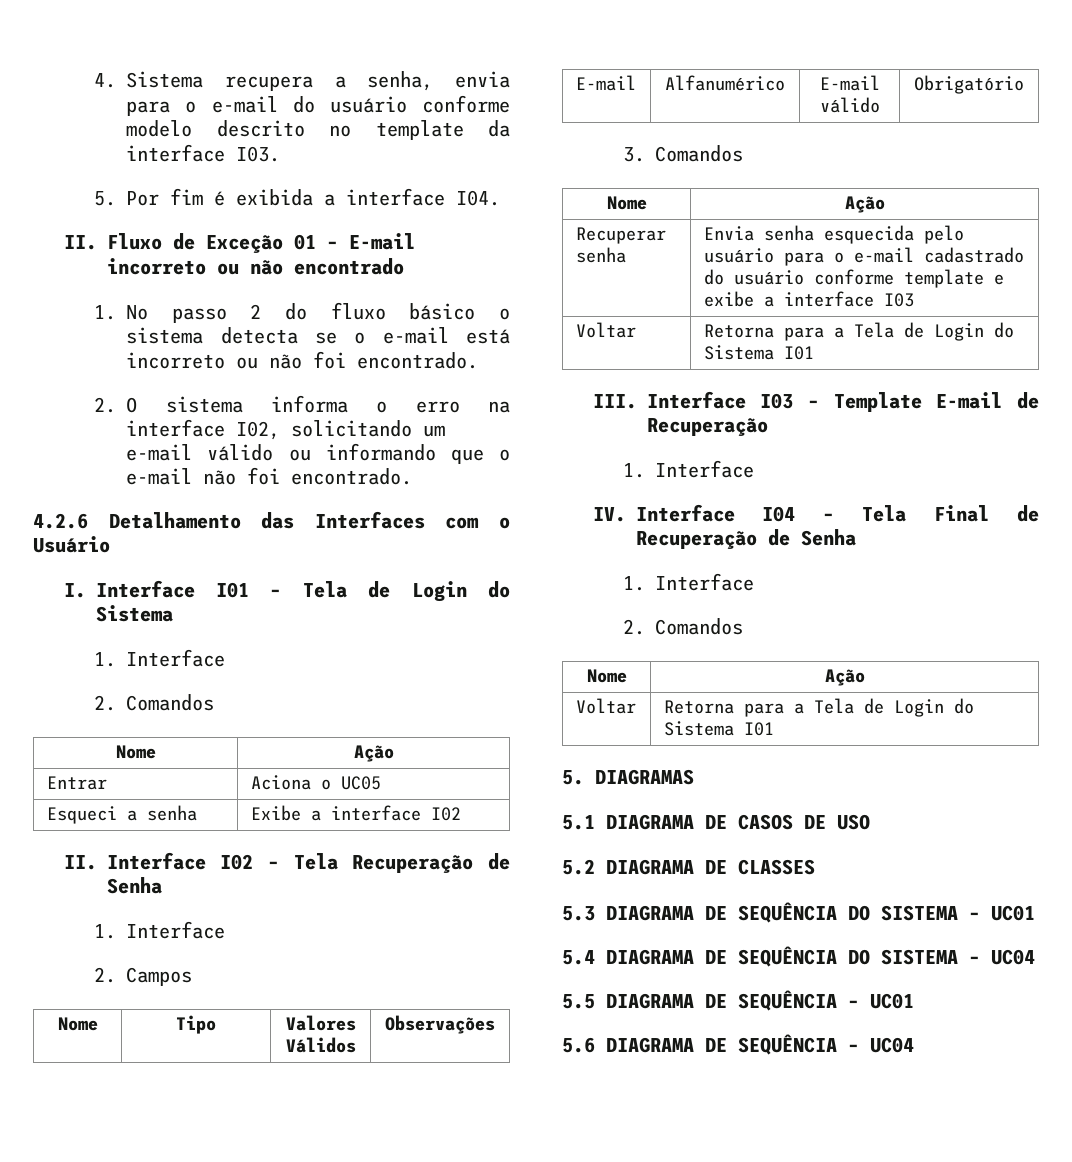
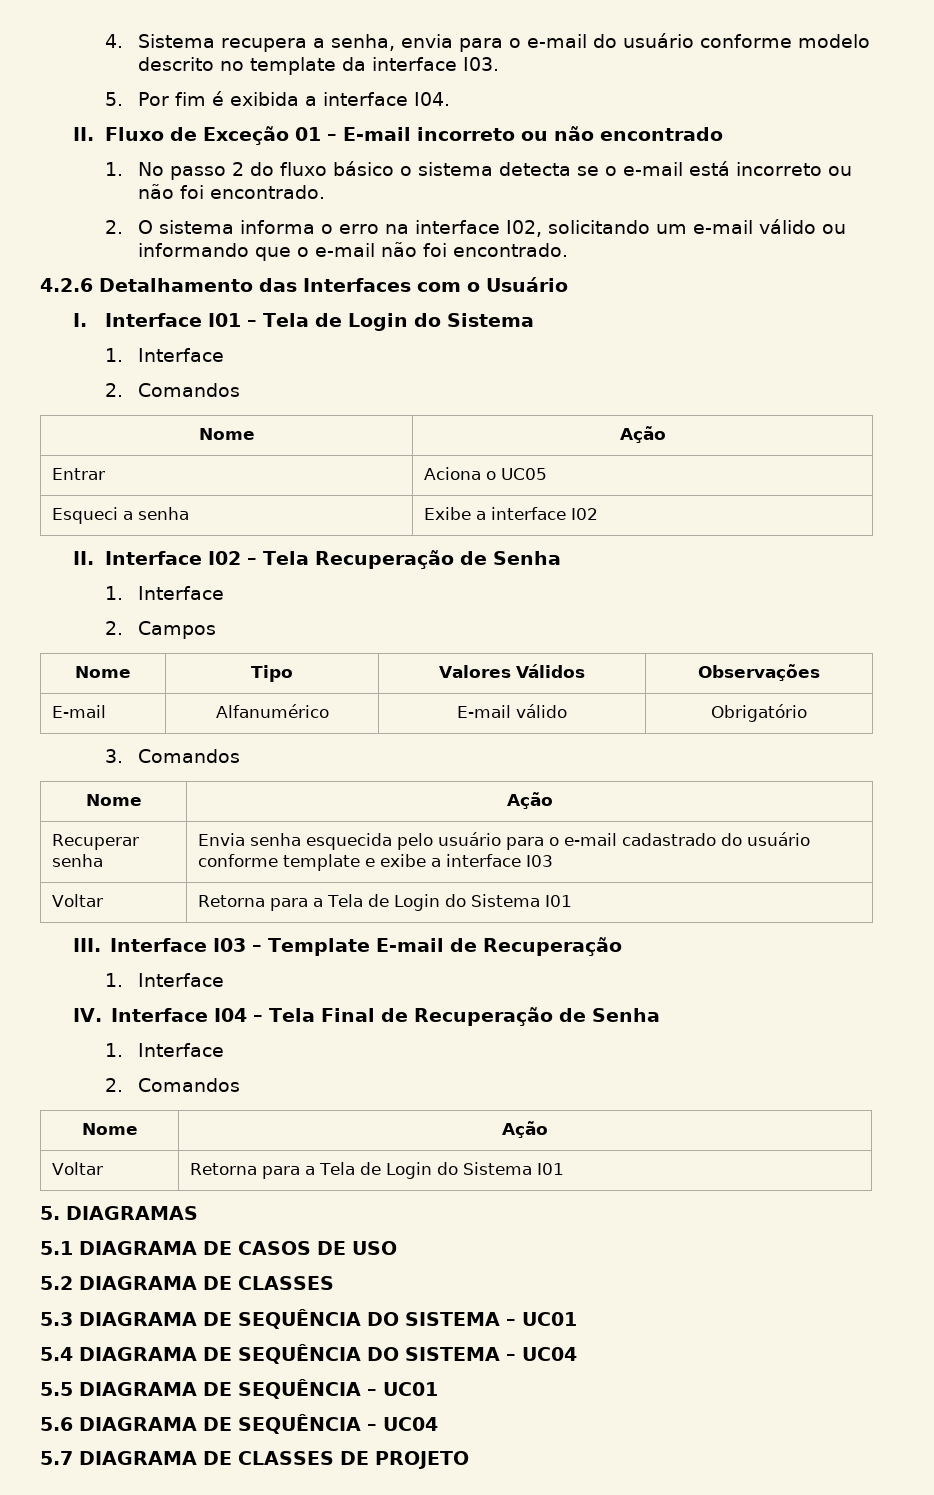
+ 5.7 DIAGRAMA DE CLASSES DE PROJETO

